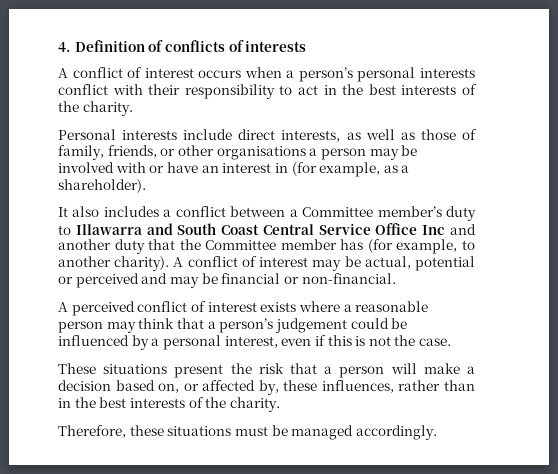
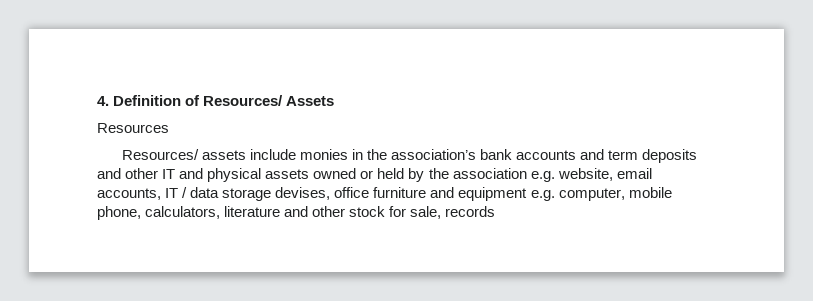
- 4. Definition of conflicts of interests
- A conflict of interest occurs when a person’s personal interests conflict with their responsibility to act in the best interests of the charity.
- Personal interests include direct interests, as well as those of family, friends, or other organisations a person may be involved with or have an interest in (for example, as a shareholder).
- It also includes a conflict between a Committee member’s duty to Illawarra and South Coast Central Service Office Inc and another duty that the Committee member has (for example, to another charity). A conflict of interest may be actual, potential or perceived and may be financial or non-financial.
- A perceived conflict of interest exists where a reasonable person may think that a person’s judgement could be influenced by a personal interest, even if this is not the case.
- These situations present the risk that a person will make a decision based on, or affected by, these influences, rather than in the best interests of the charity.
- Therefore, these situations must be managed accordingly.
+ 4. Definition of Resources/ Assets
+ Resources
+ Resources/ assets include monies in the association’s bank accounts and term deposits and other IT and physical assets owned or held by the association e.g. website, email accounts, IT / data storage devises, office furniture and equipment e.g. computer, mobile phone, calculators, literature and other stock for sale, records

